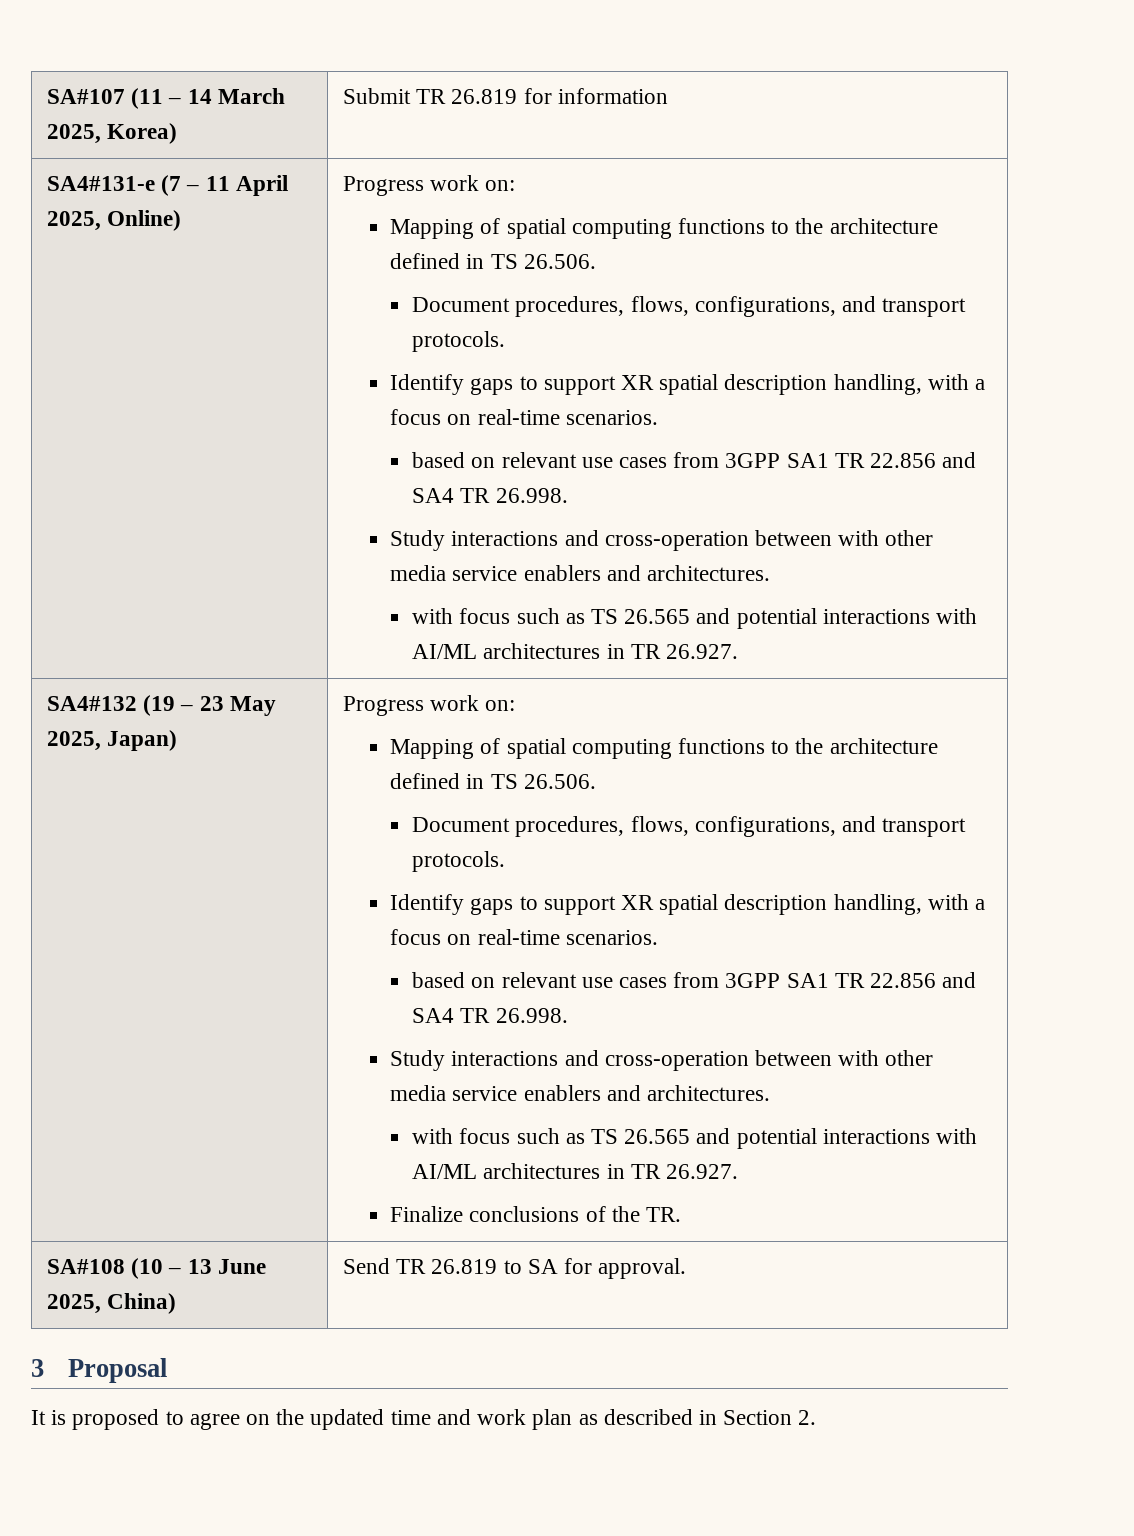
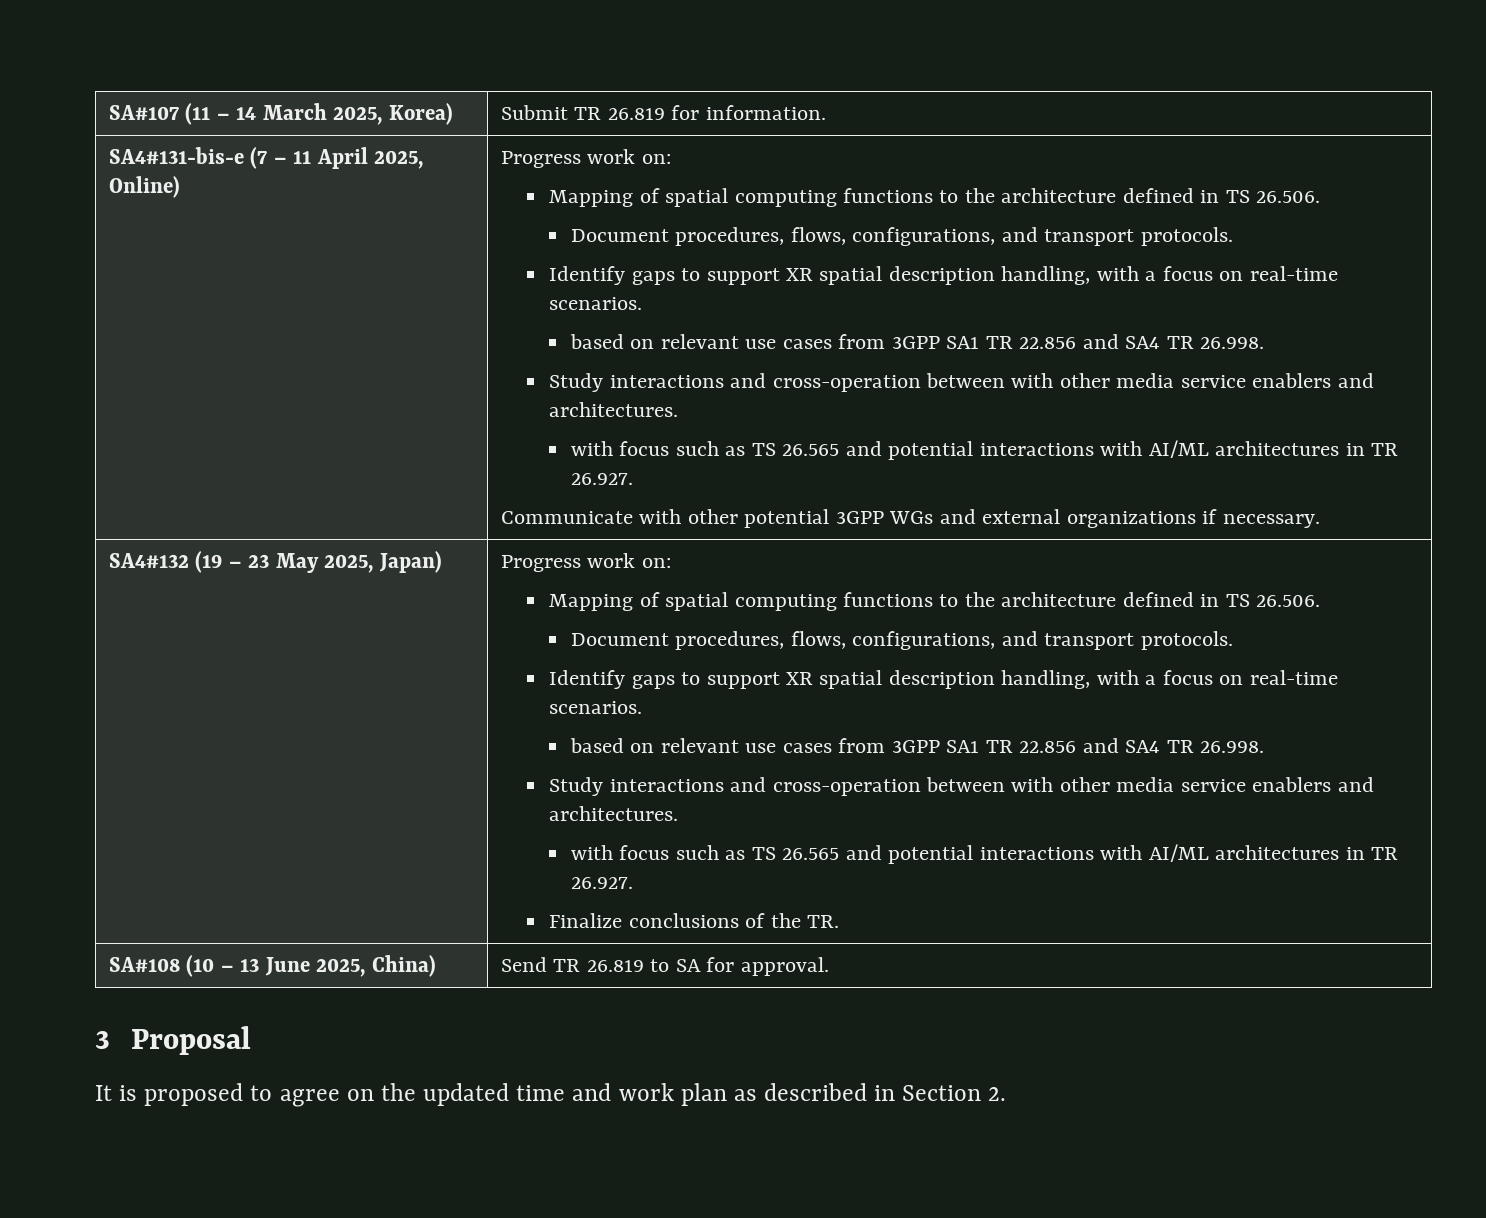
- SA#107 (11 – 14 March 2025, Korea) | Submit TR 26.819 for information
- SA4#131-e (7 – 11 April 2025, Online)
+ SA#107 (11 – 14 March 2025, Korea) | Submit TR 26.819 for information.
+ SA4#131-bis-e (7 – 11 April 2025, Online)
+ Communicate with other potential 3GPP WGs and external organizations if necessary.

